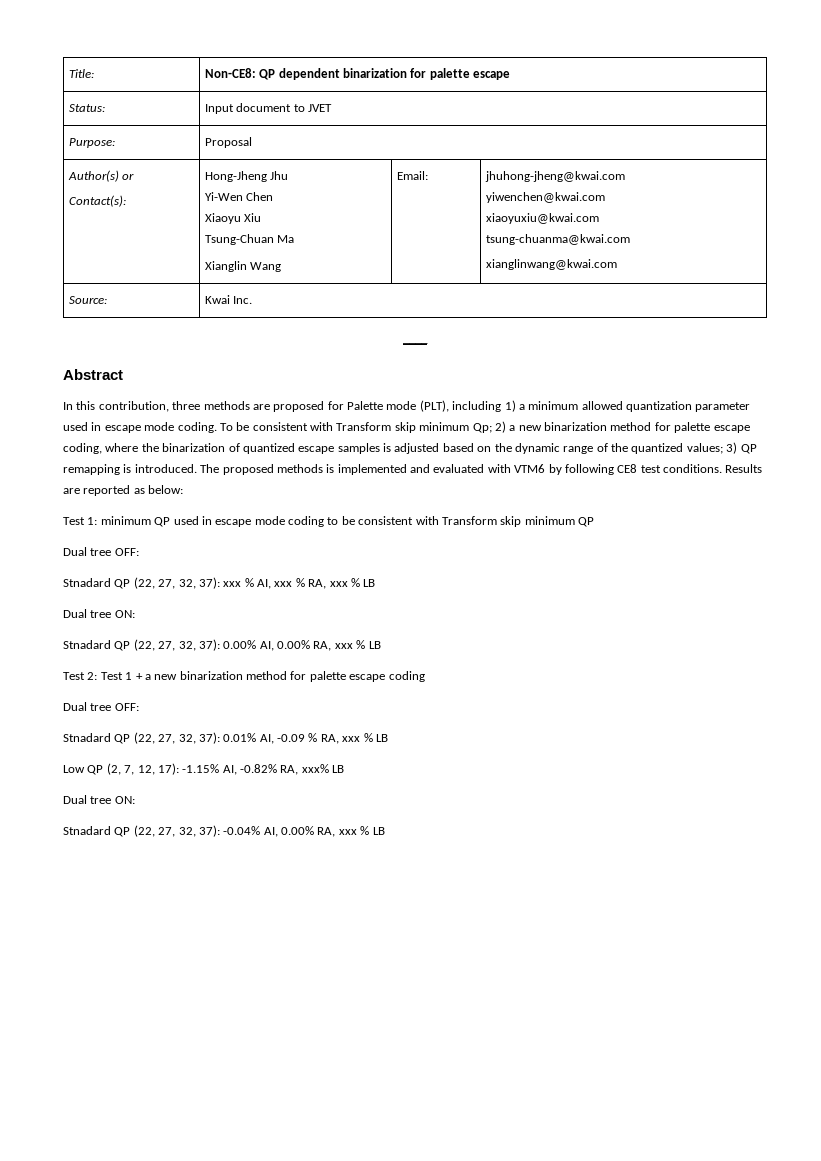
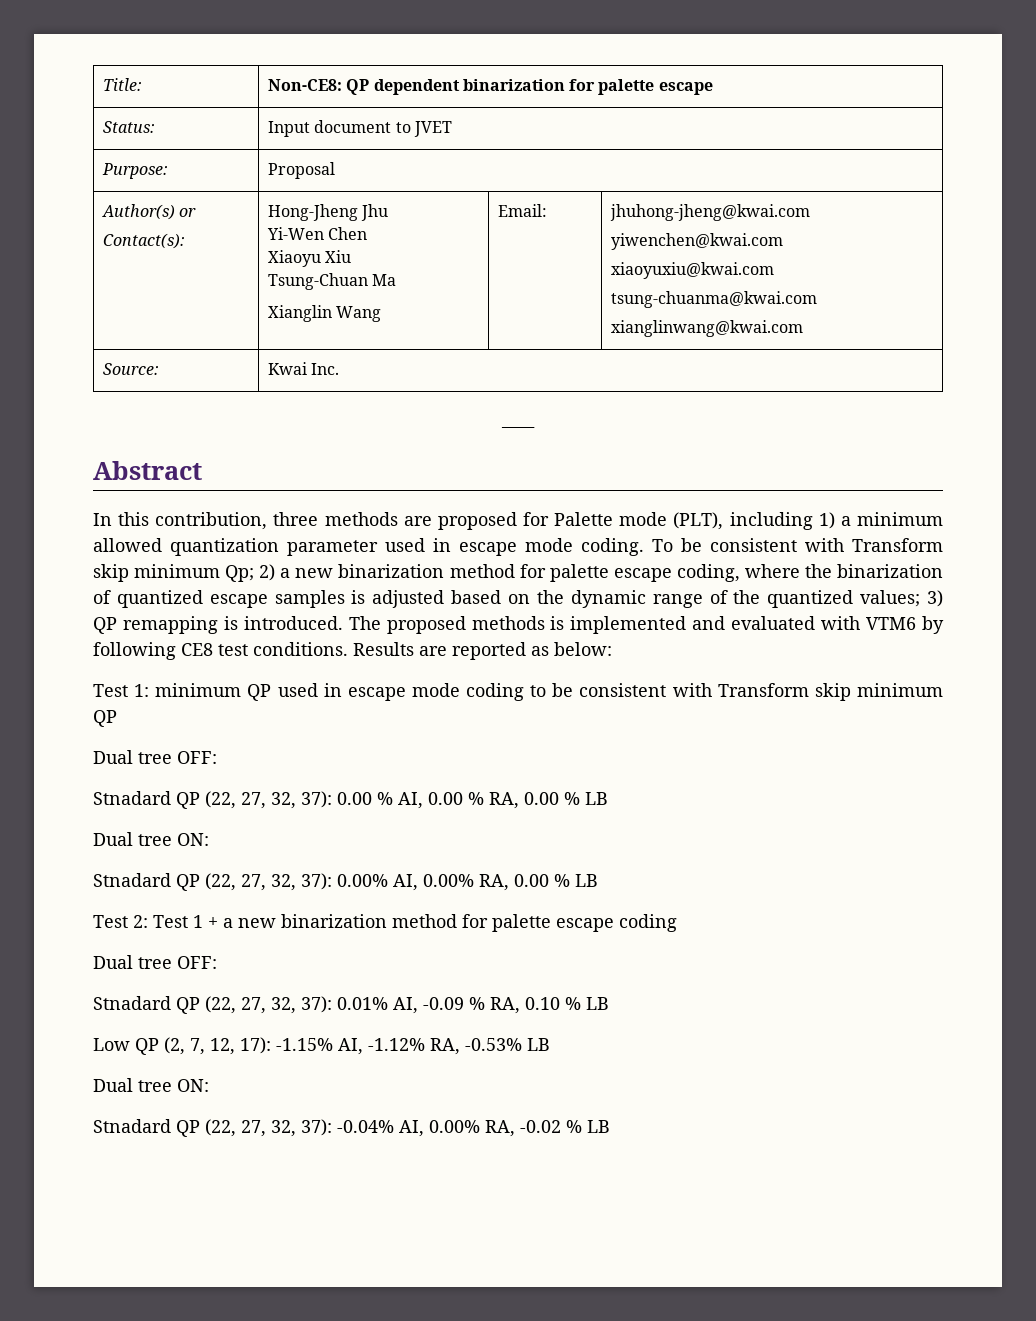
- Stnadard QP (22, 27, 32, 37): xxx % AI, xxx % RA, xxx % LB
+ Stnadard QP (22, 27, 32, 37): 0.00 % AI, 0.00 % RA, 0.00 % LB
- Stnadard QP (22, 27, 32, 37): 0.00% AI, 0.00% RA, xxx % LB
+ Stnadard QP (22, 27, 32, 37): 0.00% AI, 0.00% RA, 0.00 % LB
- Stnadard QP (22, 27, 32, 37): 0.01% AI, -0.09 % RA, xxx % LB
+ Stnadard QP (22, 27, 32, 37): 0.01% AI, -0.09 % RA, 0.10 % LB
- Low QP (2, 7, 12, 17): -1.15% AI, -0.82% RA, xxx% LB
+ Low QP (2, 7, 12, 17): -1.15% AI, -1.12% RA, -0.53% LB
- Stnadard QP (22, 27, 32, 37): -0.04% AI, 0.00% RA, xxx % LB
+ Stnadard QP (22, 27, 32, 37): -0.04% AI, 0.00% RA, -0.02 % LB

